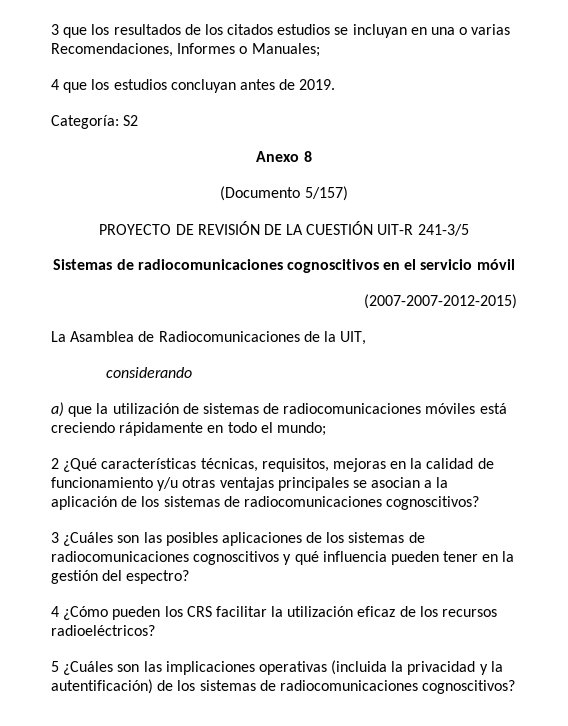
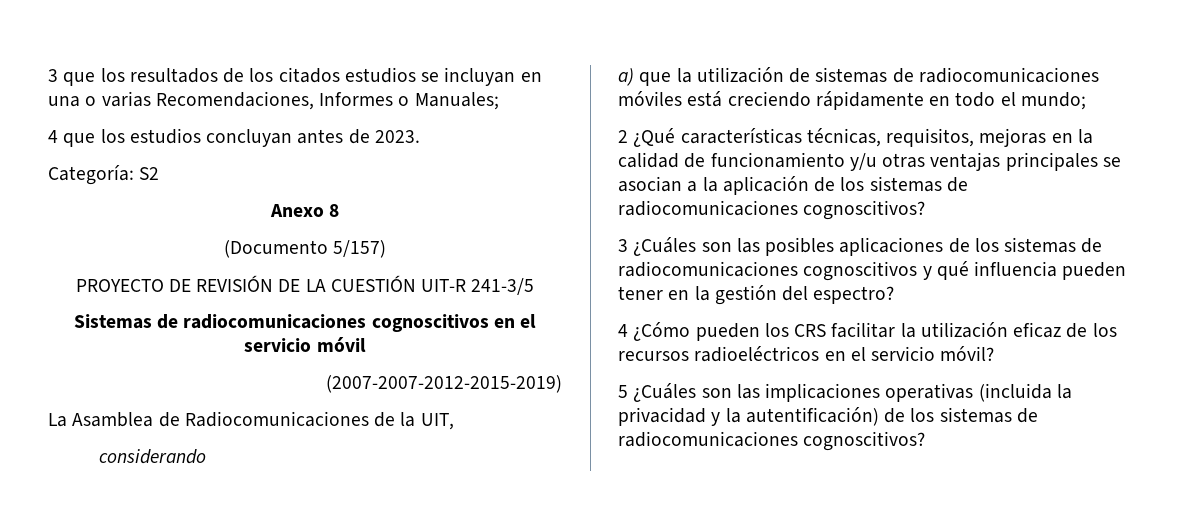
- 4 que los estudios concluyan antes de 2019.
+ 4 que los estudios concluyan antes de 2023.
- (2007-2007-2012-2015)
+ (2007-2007-2012-2015-2019)
- 4 ¿Cómo pueden los CRS facilitar la utilización eficaz de los recursos radioeléctricos?
+ 4 ¿Cómo pueden los CRS facilitar la utilización eficaz de los recursos radioeléctricos en el servicio móvil?

